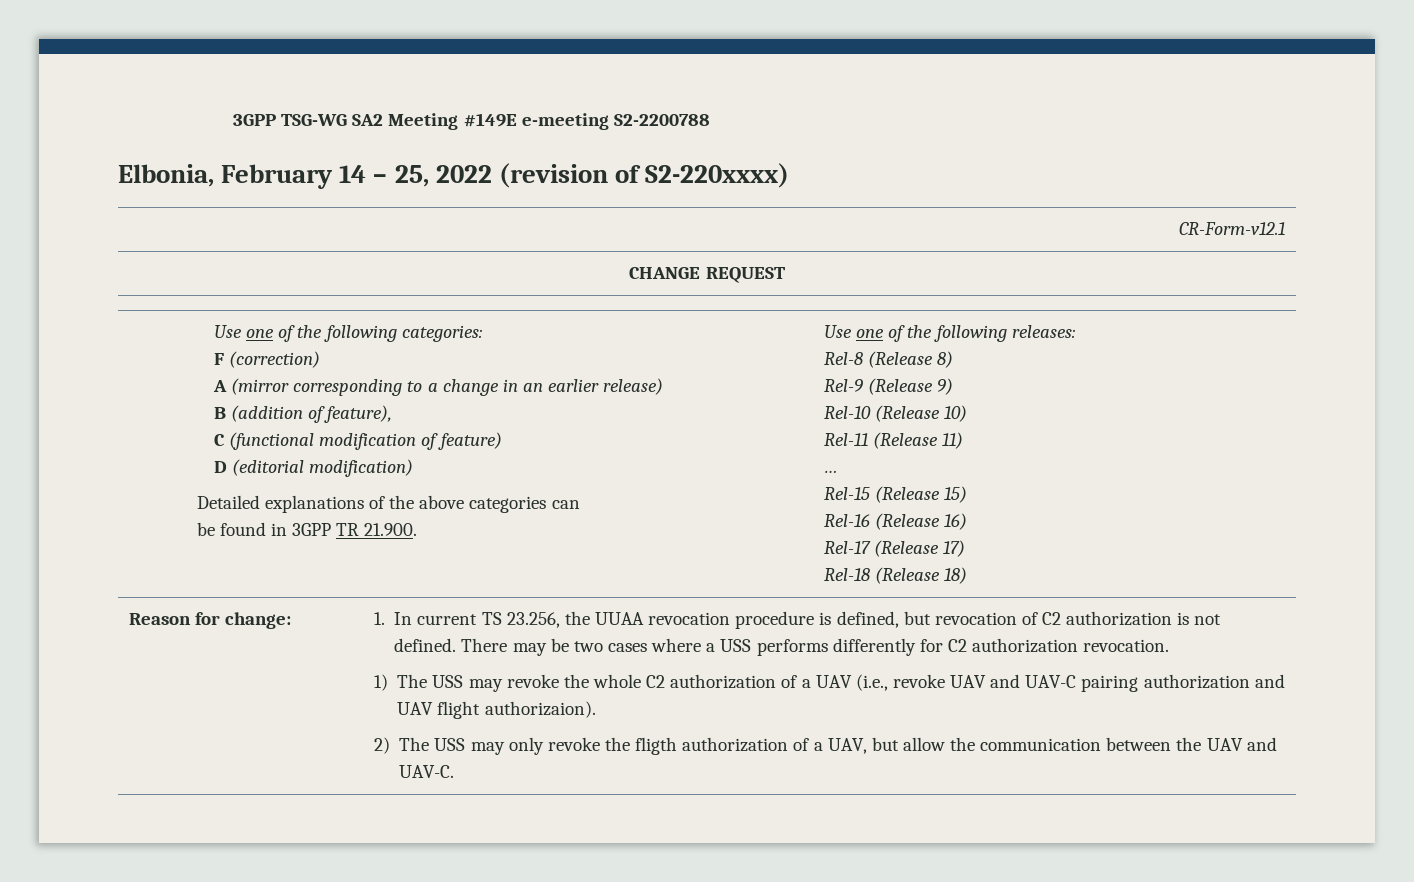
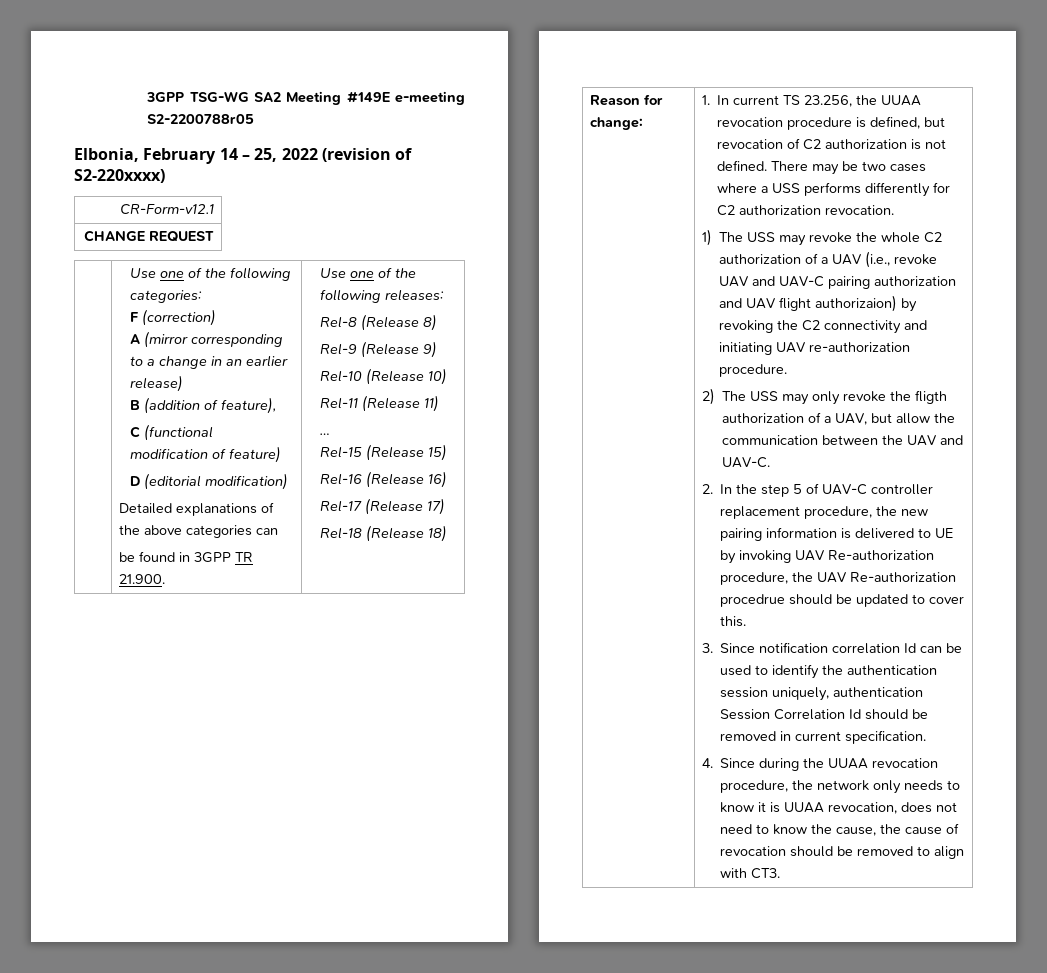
- 3GPP TSG-WG SA2 Meeting #149E e-meeting S2-2200788
+ 3GPP TSG-WG SA2 Meeting #149E e-meeting S2-2200788r05
- 1) The USS may revoke the whole C2 authorization of a UAV (i.e., revoke UAV and UAV-C pairing authorization and UAV flight authorizaion).
+ 1) The USS may revoke the whole C2 authorization of a UAV (i.e., revoke UAV and UAV-C pairing authorization and UAV flight authorizaion) by revoking the C2 connectivity and initiating UAV re-authorization procedure.
+ 2. In the step 5 of UAV-C controller replacement procedure, the new pairing information is delivered to UE by invoking UAV Re-authorization procedure, the UAV Re-authorization procedrue should be updated to cover this.
+ 3. Since notification correlation Id can be used to identify the authentication session uniquely, authentication Session Correlation Id should be removed in current specification.
+ 4. Since during the UUAA revocation procedure, the network only needs to know it is UUAA revocation, does not need to know the cause, the cause of revocation should be removed to align with CT3.

